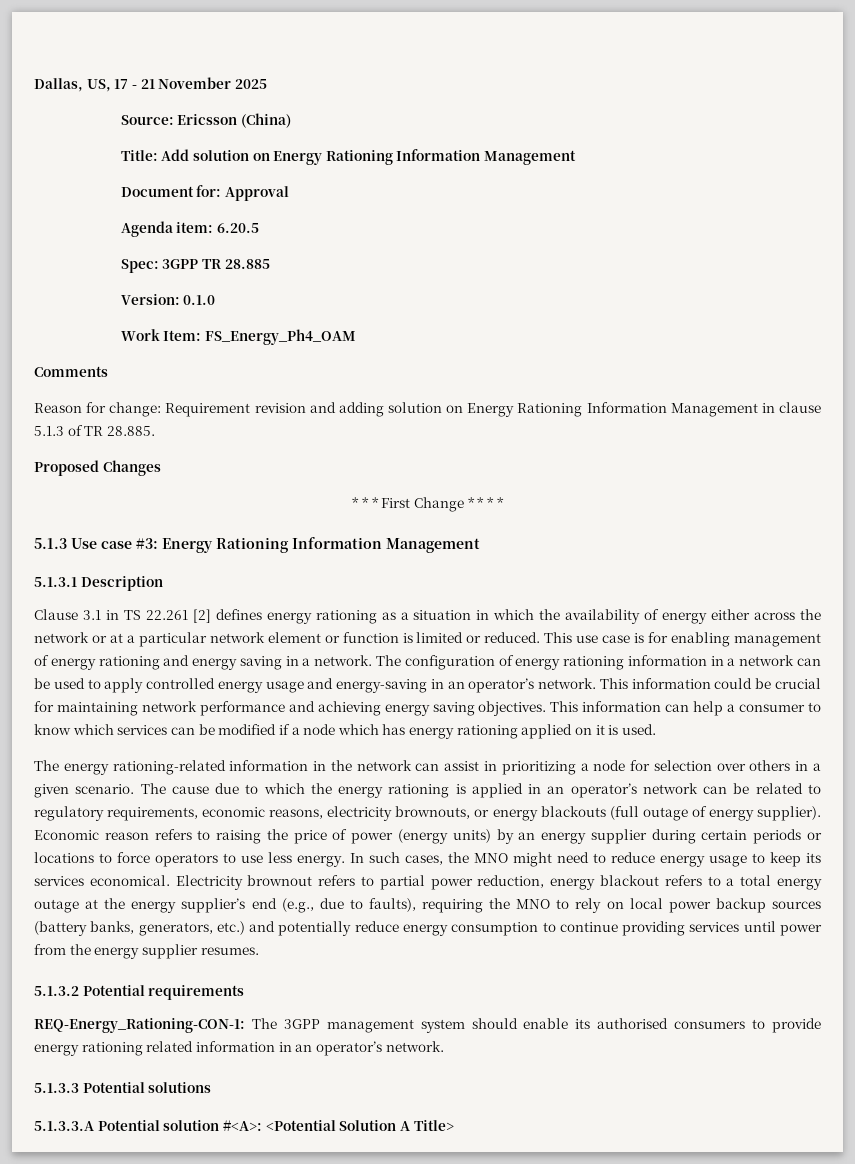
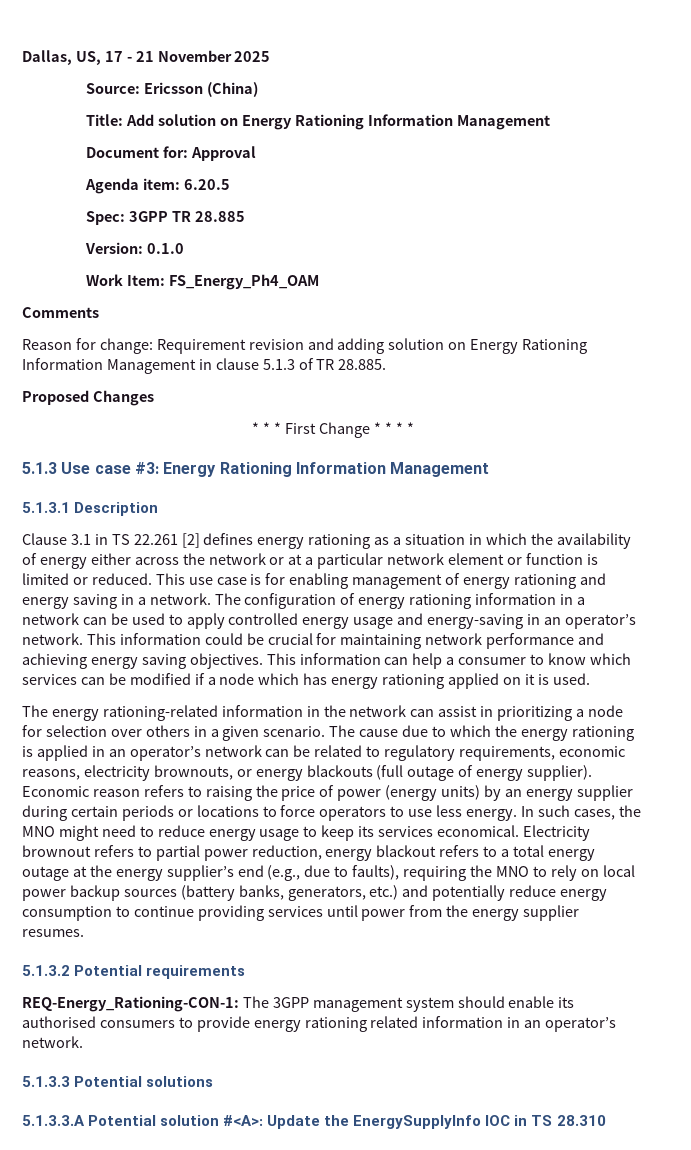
- 5.1.3.3.A Potential solution #<A>: <Potential Solution A Title>
+ 5.1.3.3.A Potential solution #<A>: Update the EnergySupplyInfo IOC in TS 28.310

